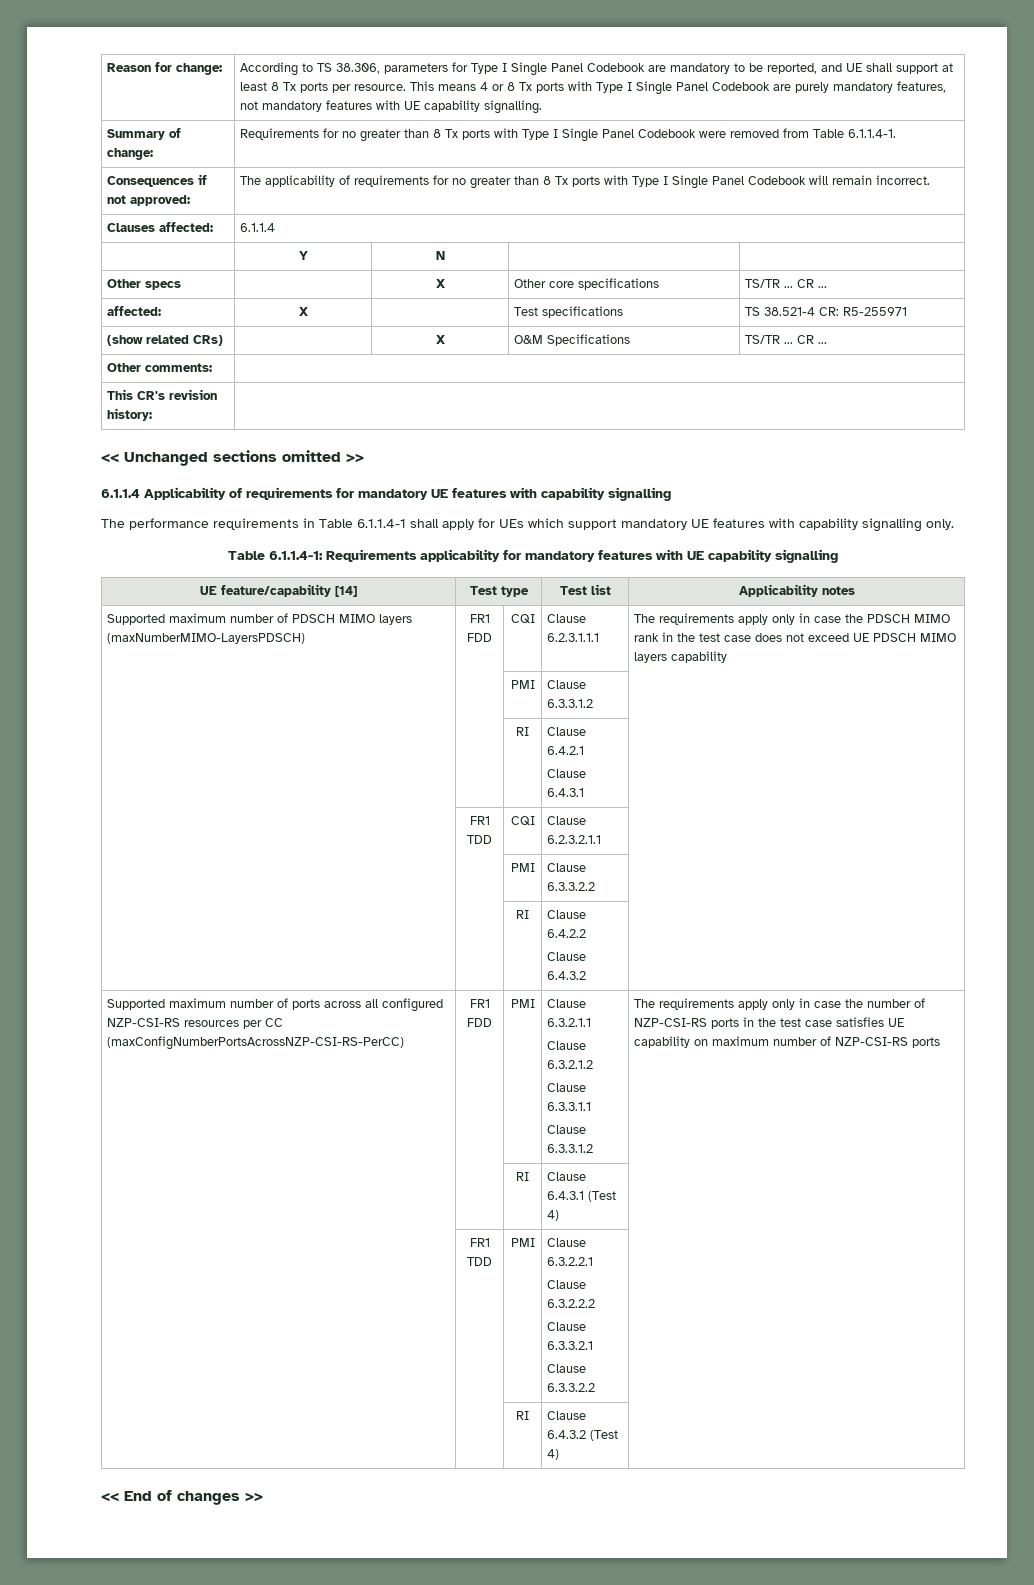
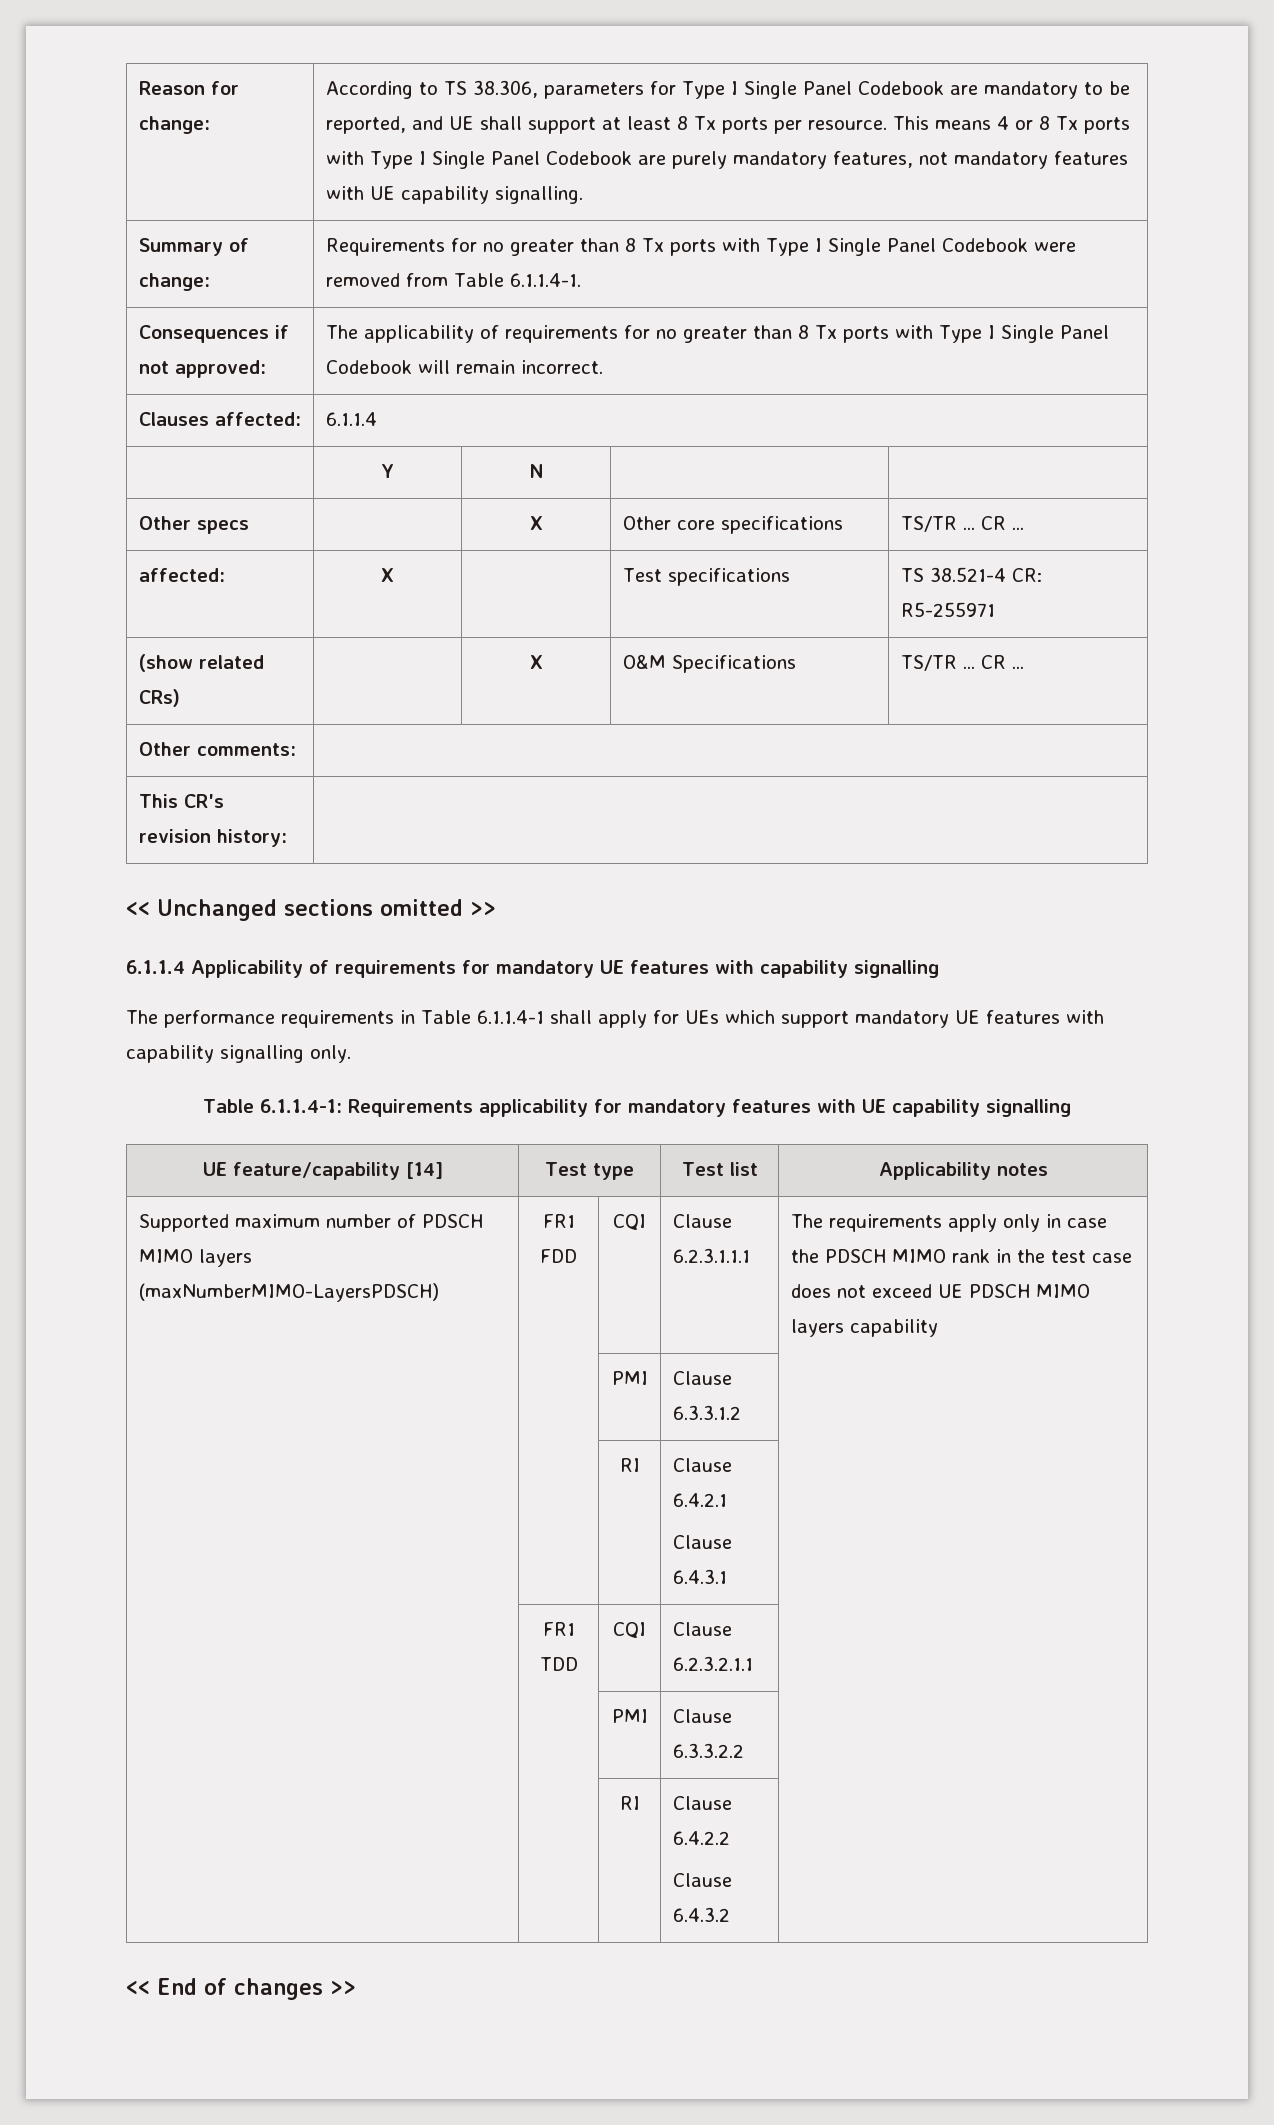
- Supported maximum number of ports across all configured NZP-CSI-RS resources per CC (maxConfigNumberPortsAcrossNZP-CSI-RS-PerCC) | FR1 FDD | PMI | Clause 6.3.2.1.1
- Clause 6.3.2.1.2
- Clause 6.3.3.1.1
- Clause 6.3.3.1.2 | The requirements apply only in case the number of NZP-CSI-RS ports in the test case satisfies UE capability on maximum number of NZP-CSI-RS ports
- | | RI | Clause 6.4.3.1 (Test 4) |
- | FR1 TDD | PMI | Clause 6.3.2.2.1
- Clause 6.3.2.2.2
- Clause 6.3.3.2.1
- Clause 6.3.3.2.2 |
- | | RI | Clause 6.4.3.2 (Test 4) |

